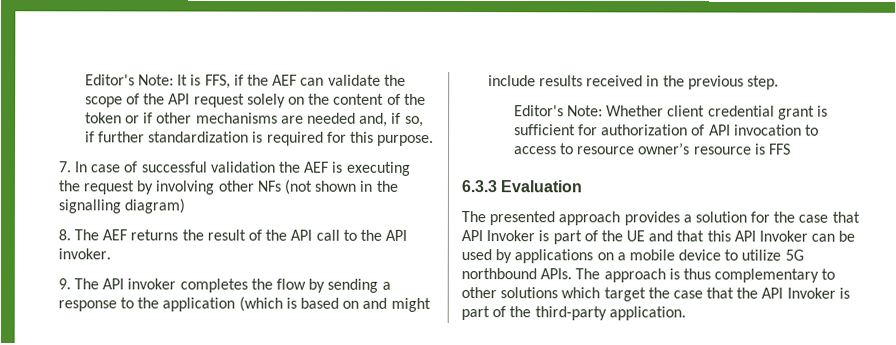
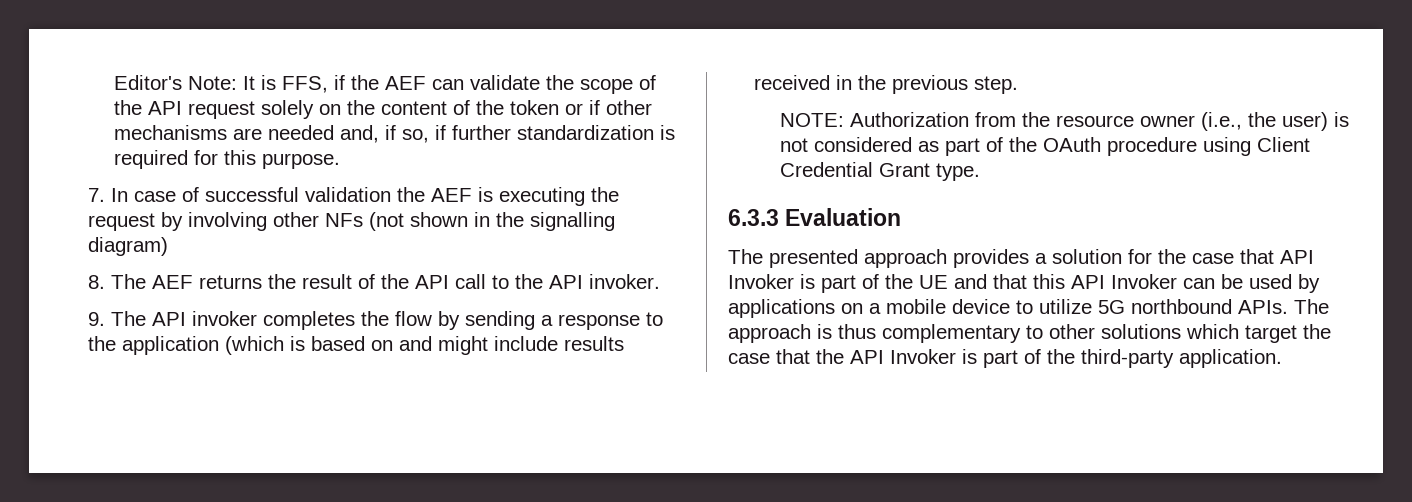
- Editor's Note: Whether client credential grant is sufficient for authorization of API invocation to access to resource owner’s resource is FFS
+ NOTE: Authorization from the resource owner (i.e., the user) is not considered as part of the OAuth procedure using Client Credential Grant type.

